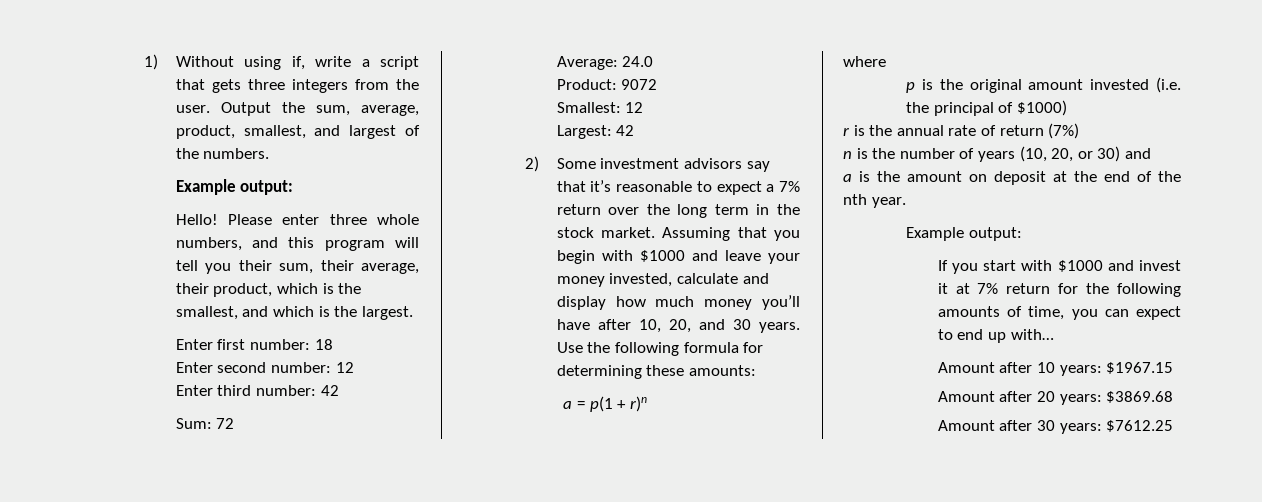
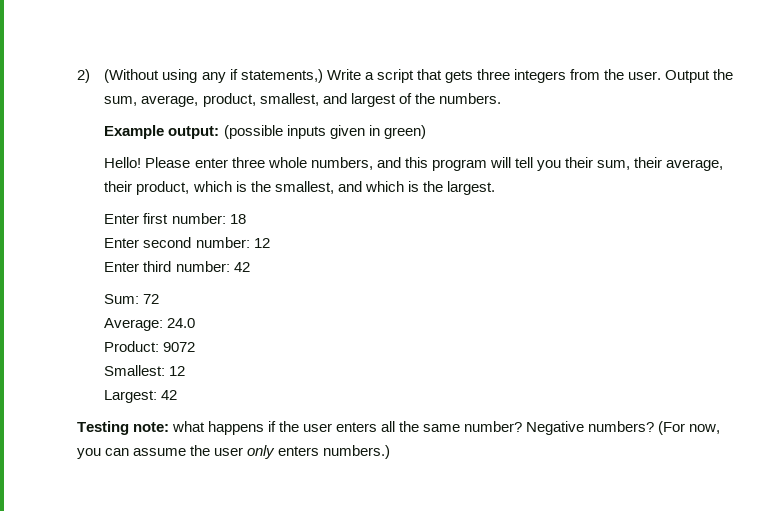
- 1) Without using if, write a script that gets three integers from the user.
+ 2) (Without using any if statements,) Write a script that gets three integers from the user.
  Output the sum, average, product, smallest, and largest of the numbers.
- Example output:
+ Example output: (possible inputs given in green)
- 2) Some investment advisors say that it’s reasonable to expect a 7% return over the long term in the stock market. Assuming that you begin with $1000 and leave your money invested, calculate and display how much money you’ll have after 10, 20, and 30 years. Use the following formula for determining these amounts:
- a = p(1 + r)n
- where
- p is the original amount invested (i.e. the principal of $1000)
- r is the annual rate of return (7%)
- n is the number of years (10, 20, or 30) and
- a is the amount on deposit at the end of the nth year.
- Example output:
- If you start with $1000 and invest it at 7% return for the following amounts of time, you can expect to end up with…
- Amount after 10 years: $1967.15
- Amount after 20 years: $3869.68
- Amount after 30 years: $7612.25
+ Testing note: what happens if the user enters all the same number? Negative numbers? (For now, you can assume the user only enters numbers.)

